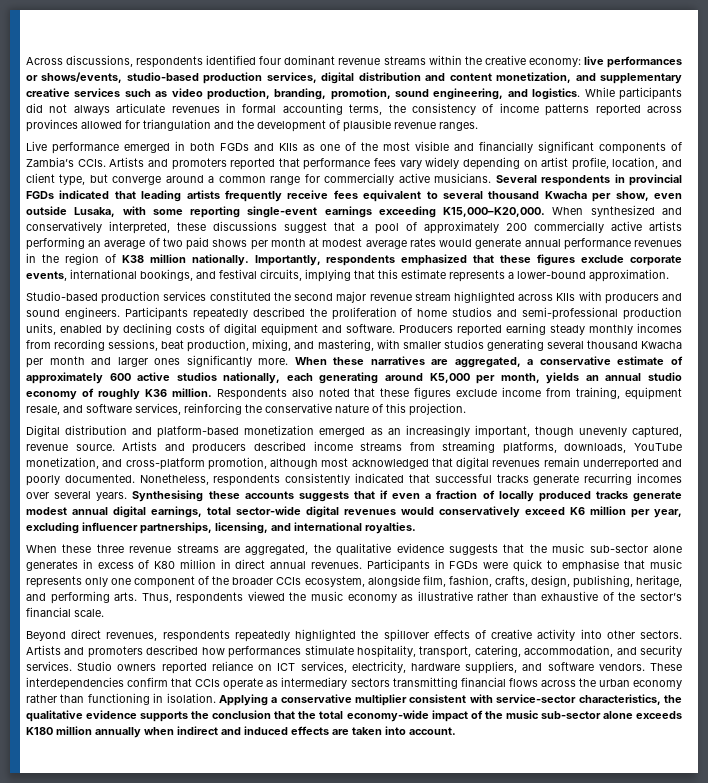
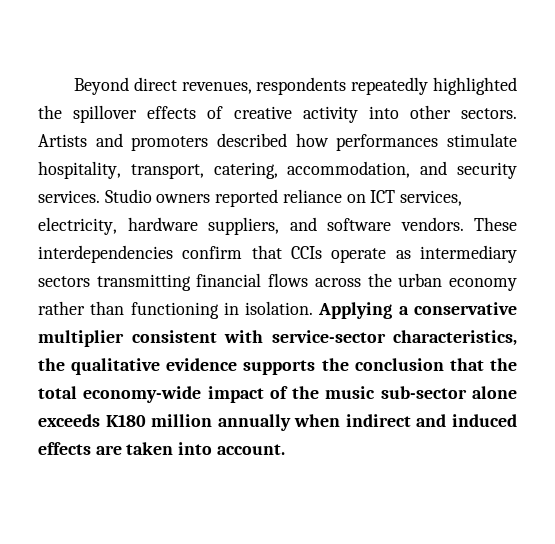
- Across discussions, respondents identified four dominant revenue streams within the creative economy: live performances or shows/events, studio-based production services, digital distribution and content monetization, and supplementary creative services such as video production, branding, promotion, sound engineering, and logistics. While participants did not always articulate revenues in formal accounting terms, the consistency of income patterns reported across provinces allowed for triangulation and the development of plausible revenue ranges.
- Live performance emerged in both FGDs and KIIs as one of the most visible and financially significant components of Zambia’s CCIs. Artists and promoters reported that performance fees vary widely depending on artist profile, location, and client type, but converge around a common range for commercially active musicians. Several respondents in provincial FGDs indicated that leading artists frequently receive fees equivalent to several thousand Kwacha per show, even outside Lusaka, with some reporting single-event earnings exceeding K15,000–K20,000. When synthesized and conservatively interpreted, these discussions suggest that a pool of approximately 200 commercially active artists performing an average of two paid shows per month at modest average rates would generate annual performance revenues in the region of K38 million nationally. Importantly, respondents emphasized that these figures exclude corporate events, international bookings, and festival circuits, implying that this estimate represents a lower-bound approximation.
- Studio-based production services constituted the second major revenue stream highlighted across KIIs with producers and sound engineers. Participants repeatedly described the proliferation of home studios and semi-professional production units, enabled by declining costs of digital equipment and software. Producers reported earning steady monthly incomes from recording sessions, beat production, mixing, and mastering, with smaller studios generating several thousand Kwacha per month and larger ones significantly more. When these narratives are aggregated, a conservative estimate of approximately 600 active studios nationally, each generating around K5,000 per month, yields an annual studio economy of roughly K36 million. Respondents also noted that these figures exclude income from training, equipment resale, and software services, reinforcing the conservative nature of this projection.
- Digital distribution and platform-based monetization emerged as an increasingly important, though unevenly captured, revenue source. Artists and producers described income streams from streaming platforms, downloads, YouTube monetization, and cross-platform promotion, although most acknowledged that digital revenues remain underreported and poorly documented. Nonetheless, respondents consistently indicated that successful tracks generate recurring incomes over several years. Synthesising these accounts suggests that if even a fraction of locally produced tracks generate modest annual digital earnings, total sector-wide digital revenues would conservatively exceed K6 million per year, excluding influencer partnerships, licensing, and international royalties.
- When these three revenue streams are aggregated, the qualitative evidence suggests that the music sub-sector alone generates in excess of K80 million in direct annual revenues. Participants in FGDs were quick to emphasise that music represents only one component of the broader CCIs ecosystem, alongside film, fashion, crafts, design, publishing, heritage, and performing arts. Thus, respondents viewed the music economy as illustrative rather than exhaustive of the sector’s financial scale.

